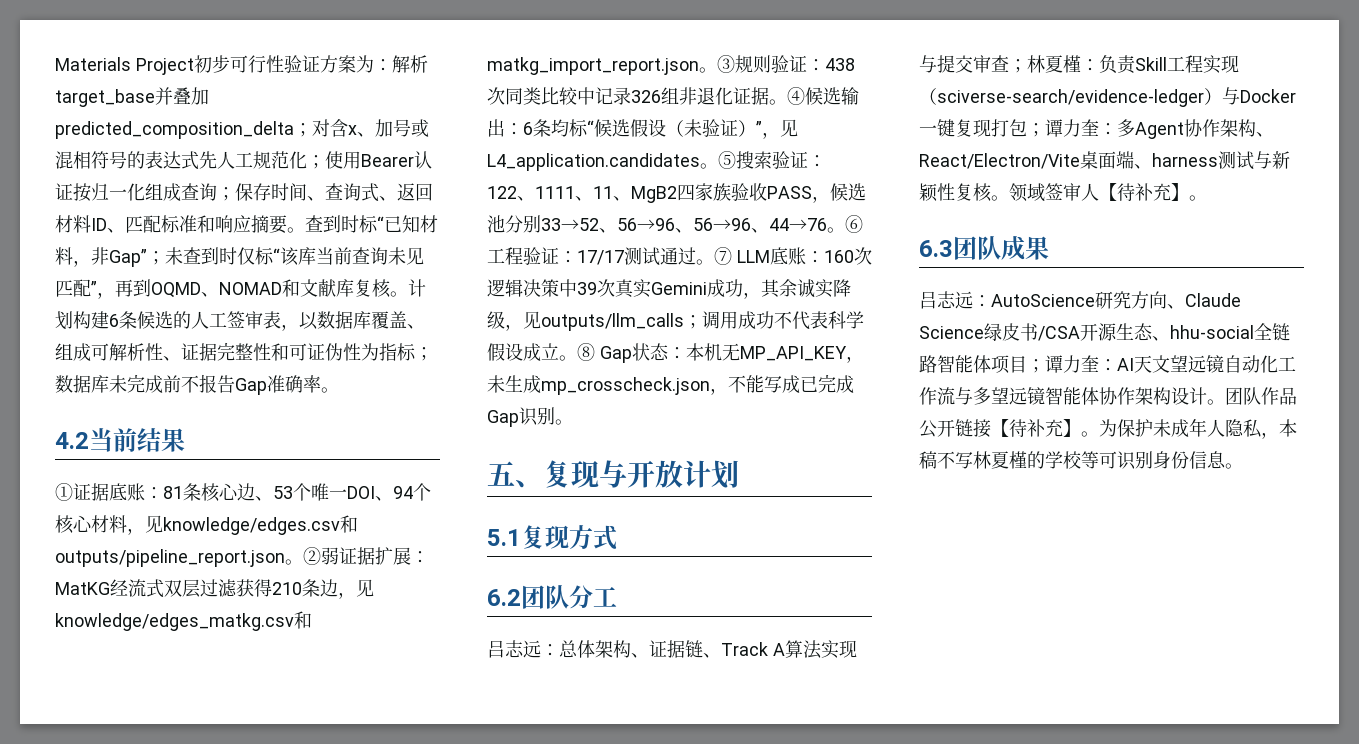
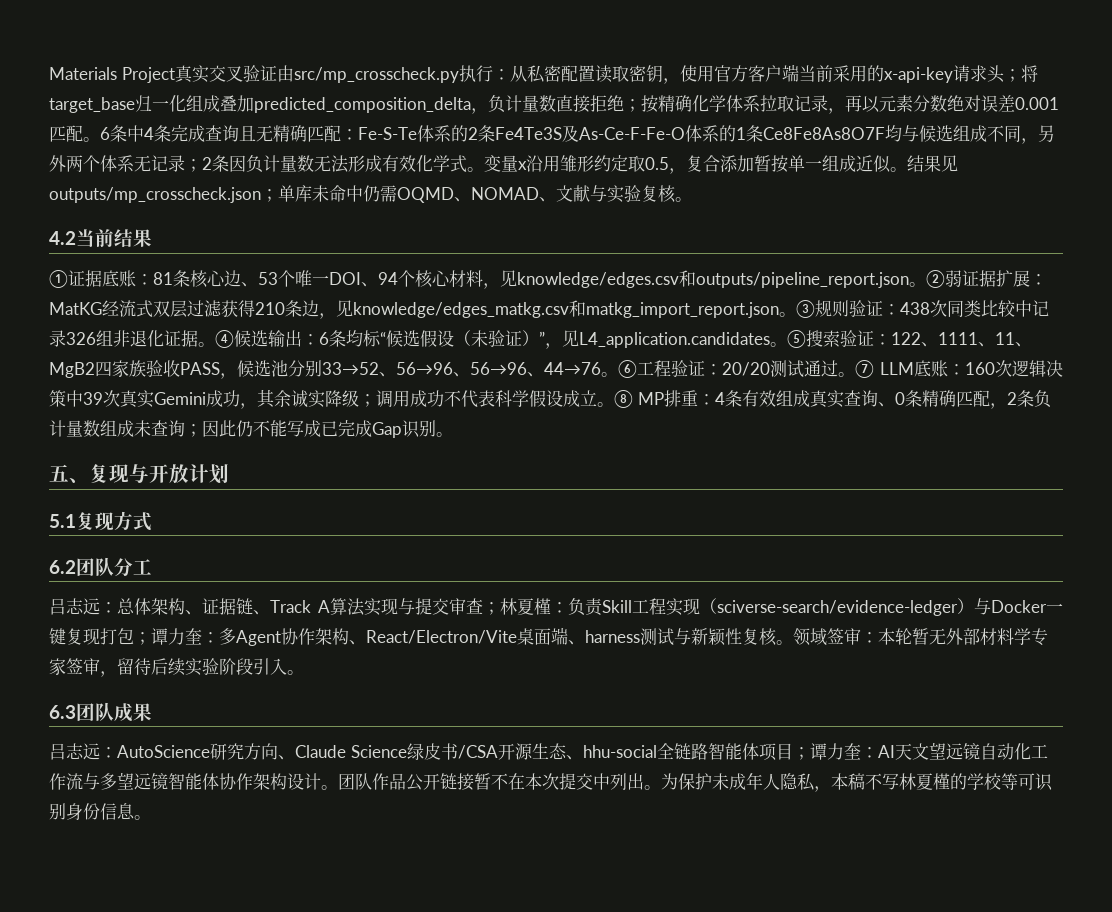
- Materials Project初步可行性验证方案为：解析target_base并叠加predicted_composition_delta；对含x、加号或混相符号的表达式先人工规范化；使用Bearer认证按归一化组成查询；保存时间、查询式、返回材料ID、匹配标准和响应摘要。查到时标“已知材料，非Gap”；未查到时仅标“该库当前查询未见匹配”，再到OQMD、NOMAD和文献库复核。计划构建6条候选的人工签审表，以数据库覆盖、组成可解析性、证据完整性和可证伪性为指标；数据库未完成前不报告Gap准确率。
+ Materials Project真实交叉验证由src/mp_crosscheck.py执行：从私密配置读取密钥，使用官方客户端当前采用的x-api-key请求头；将target_base归一化组成叠加predicted_composition_delta，负计量数直接拒绝；按精确化学体系拉取记录，再以元素分数绝对误差0.001匹配。6条中4条完成查询且无精确匹配：Fe-S-Te体系的2条Fe4Te3S及As-Ce-F-Fe-O体系的1条Ce8Fe8As8O7F均与候选组成不同，另外两个体系无记录；2条因负计量数无法形成有效化学式。变量x沿用雏形约定取0.5，复合添加暂按单一组成近似。结果见outputs/mp_crosscheck.json；单库未命中仍需OQMD、NOMAD、文献与实验复核。
- ⑥工程验证：17/17测试通过。
+ ⑥工程验证：20/20测试通过。
- ⑦ LLM底账：160次逻辑决策中39次真实Gemini成功，其余诚实降级，见outputs/llm_calls；调用成功不代表科学假设成立。
+ ⑦ LLM底账：160次逻辑决策中39次真实Gemini成功，其余诚实降级；调用成功不代表科学假设成立。
- ⑧ Gap状态：本机无MP_API_KEY，未生成mp_crosscheck.json，不能写成已完成Gap识别。
+ ⑧ MP排重：4条有效组成真实查询、0条精确匹配，2条负计量数组成未查询；因此仍不能写成已完成Gap识别。
- 领域签审人【待补充】。
+ 领域签审：本轮暂无外部材料学专家签审，留待后续实验阶段引入。
- 团队作品公开链接【待补充】。
+ 团队作品公开链接暂不在本次提交中列出。

